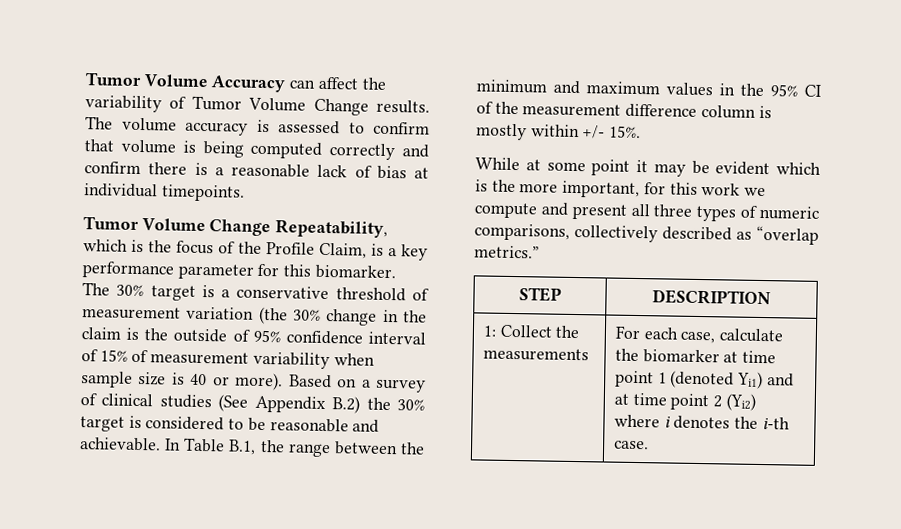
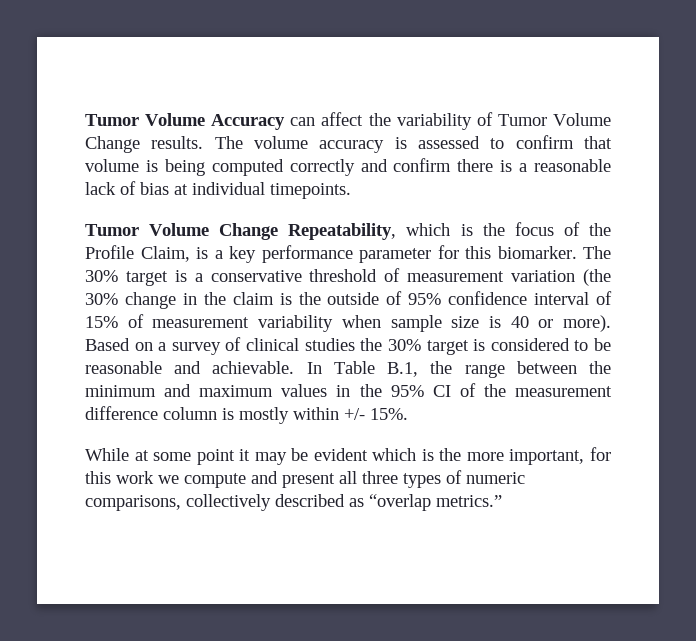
- Based on a survey of clinical studies (See Appendix B.2) the 30% target is considered to be reasonable and achievable.
+ Based on a survey of clinical studies the 30% target is considered to be reasonable and achievable.
- STEP | DESCRIPTION
- 1: Collect the measurements | For each case, calculate the biomarker at time point 1 (denoted Yi1) and at time point 2 (Yi2) where i denotes the i-th case.

